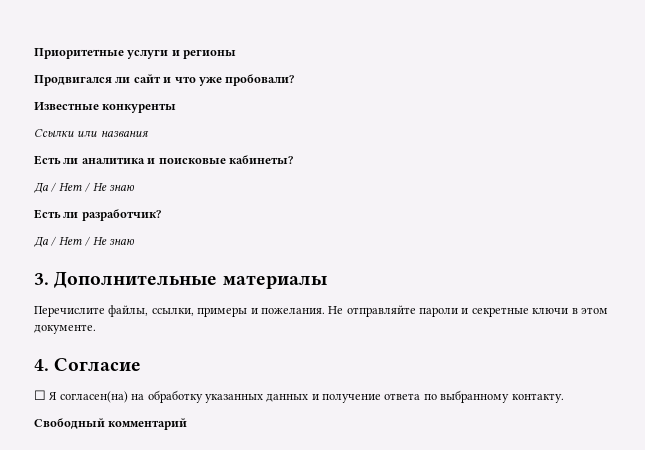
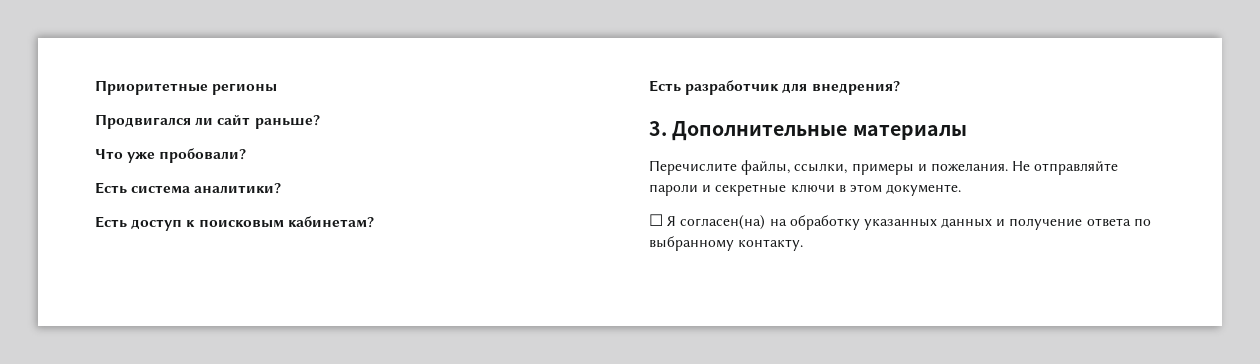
- Приоритетные услуги и регионы
+ Приоритетные регионы
- Продвигался ли сайт и что уже пробовали?
+ Продвигался ли сайт раньше?
+ Что уже пробовали?
- Известные конкуренты
- Ссылки или названия
- Есть ли аналитика и поисковые кабинеты?
- Да / Нет / Не знаю
- Есть ли разработчик?
- Да / Нет / Не знаю
+ Есть система аналитики?
+ Есть доступ к поисковым кабинетам?
+ Есть разработчик для внедрения?
- 4. Согласие
- Свободный комментарий

